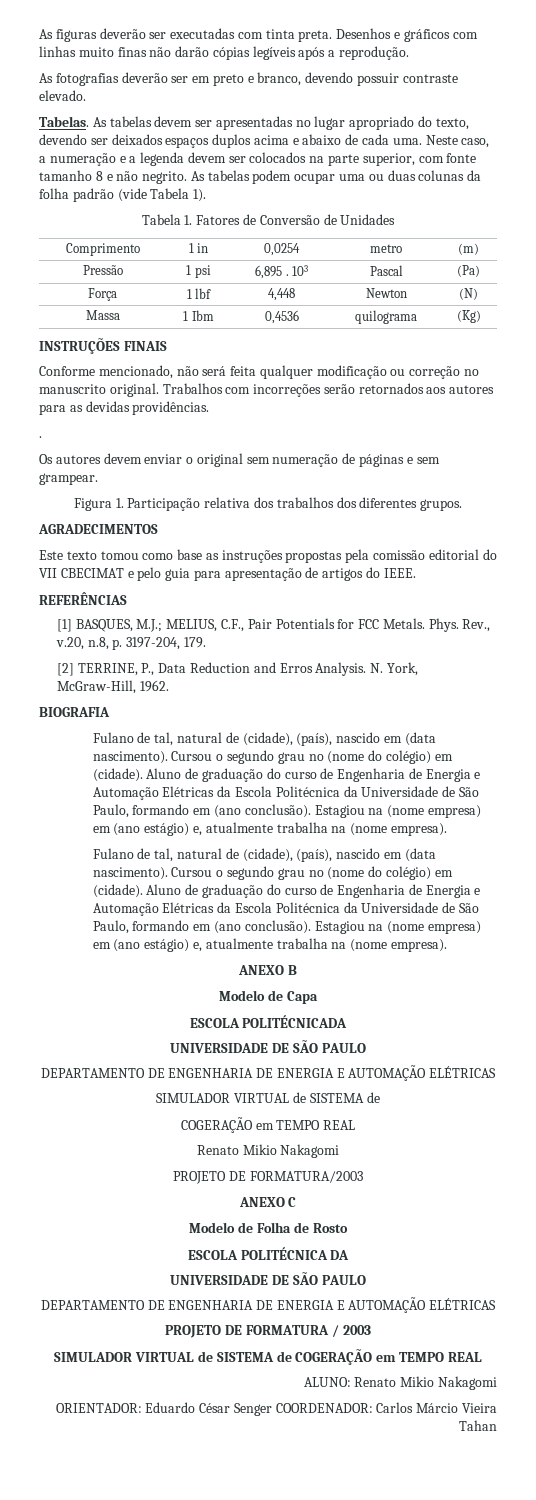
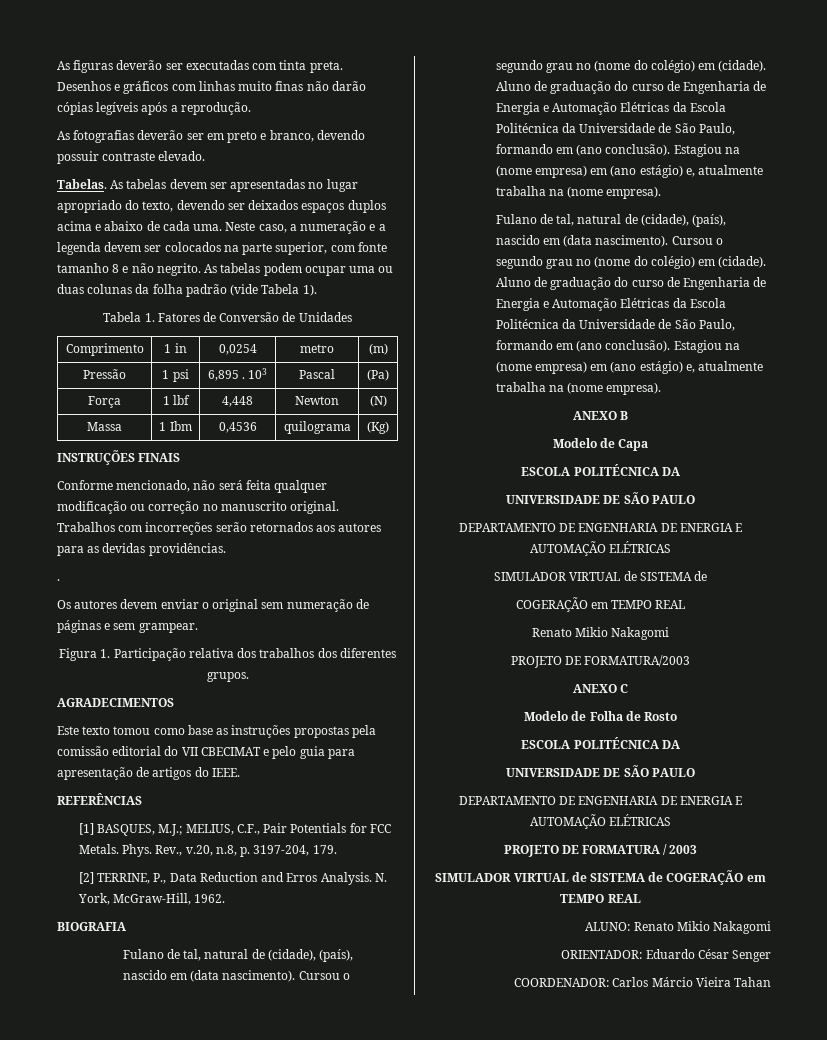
  Modelo de Capa
- ESCOLA POLITÉCNICADA
+ ESCOLA POLITÉCNICA DA
- ORIENTADOR: Eduardo César Senger COORDENADOR: Carlos Márcio Vieira Tahan
+ ORIENTADOR: Eduardo César Senger
+ COORDENADOR: Carlos Márcio Vieira Tahan

